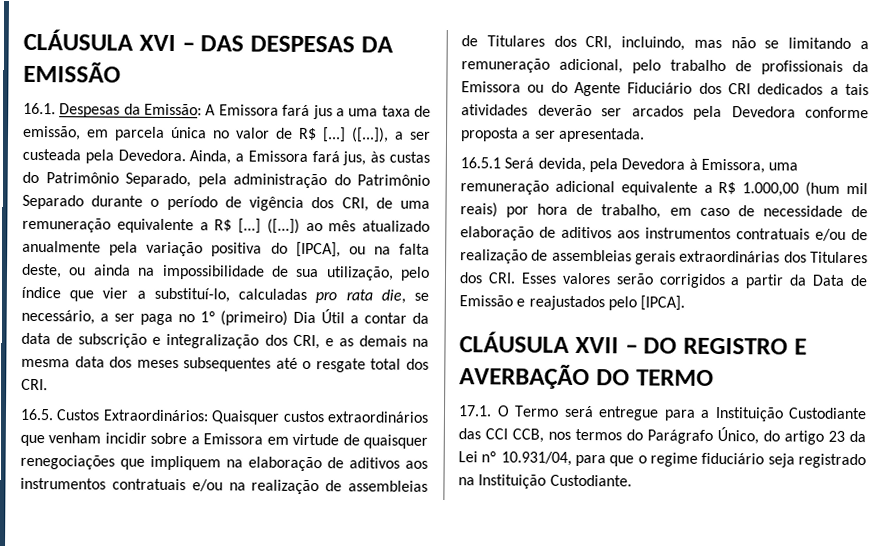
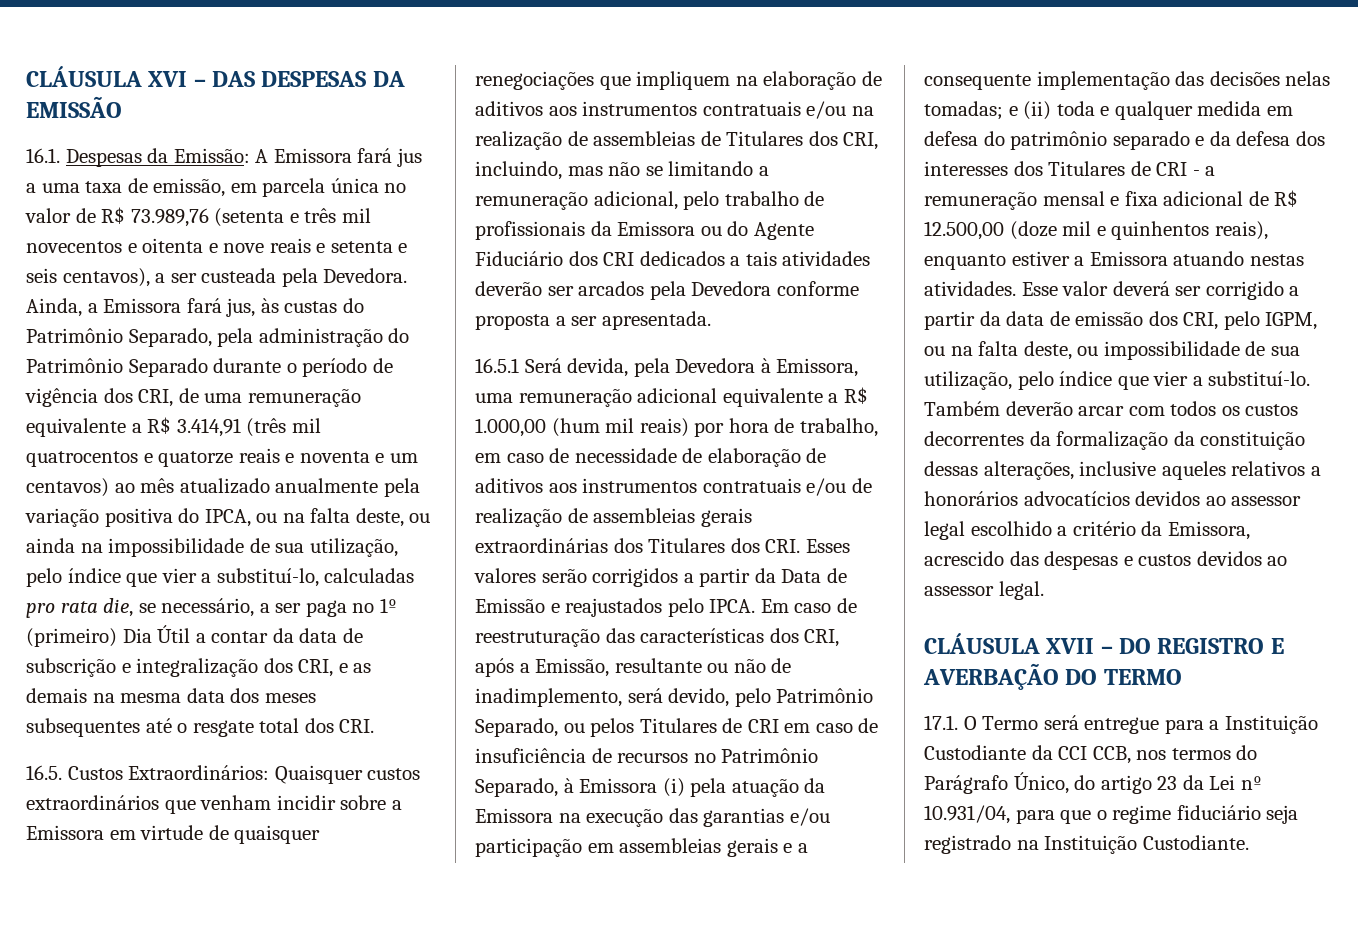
- 16.1. Despesas da Emissão: A Emissora fará jus a uma taxa de emissão, em parcela única no valor de R$ [...] ([...]), a ser custeada pela Devedora.
+ 16.1. Despesas da Emissão: A Emissora fará jus a uma taxa de emissão, em parcela única no valor de R$ 73.989,76 (setenta e três mil novecentos e oitenta e nove reais e setenta e seis centavos), a ser custeada pela Devedora.
- Ainda, a Emissora fará jus, às custas do Patrimônio Separado, pela administração do Patrimônio Separado durante o período de vigência dos CRI, de uma remuneração equivalente a R$ [...] ([...]) ao mês atualizado anualmente pela variação positiva do [IPCA], ou na falta deste, ou ainda na impossibilidade de sua utilização, pelo índice que vier a substituí-lo, calculadas pro rata die, se necessário, a ser paga no 1º (primeiro) Dia Útil a contar da data de subscrição e integralização dos CRI, e as demais na mesma data dos meses subsequentes até o resgate total dos CRI.
+ Ainda, a Emissora fará jus, às custas do Patrimônio Separado, pela administração do Patrimônio Separado durante o período de vigência dos CRI, de uma remuneração equivalente a R$ 3.414,91 (três mil quatrocentos e quatorze reais e noventa e um centavos) ao mês atualizado anualmente pela variação positiva do IPCA, ou na falta deste, ou ainda na impossibilidade de sua utilização, pelo índice que vier a substituí-lo, calculadas pro rata die, se necessário, a ser paga no 1º (primeiro) Dia Útil a contar da data de subscrição e integralização dos CRI, e as demais na mesma data dos meses subsequentes até o resgate total dos CRI.
- 16.5.1 Será devida, pela Devedora à Emissora, uma remuneração adicional equivalente a R$ 1.000,00 (hum mil reais) por hora de trabalho, em caso de necessidade de elaboração de aditivos aos instrumentos contratuais e/ou de realização de assembleias gerais extraordinárias dos Titulares dos CRI. Esses valores serão corrigidos a partir da Data de Emissão e reajustados pelo [IPCA].
+ 16.5.1 Será devida, pela Devedora à Emissora, uma remuneração adicional equivalente a R$ 1.000,00 (hum mil reais) por hora de trabalho, em caso de necessidade de elaboração de aditivos aos instrumentos contratuais e/ou de realização de assembleias gerais extraordinárias dos Titulares dos CRI. Esses valores serão corrigidos a partir da Data de Emissão e reajustados pelo IPCA. Em caso de reestruturação das características dos CRI, após a Emissão, resultante ou não de inadimplemento, será devido, pelo Patrimônio Separado, ou pelos Titulares de CRI em caso de insuficiência de recursos no Patrimônio Separado, à Emissora (i) pela atuação da Emissora na execução das garantias e/ou participação em assembleias gerais e a consequente implementação das decisões nelas tomadas; e (ii) toda e qualquer medida em defesa do patrimônio separado e da defesa dos interesses dos Titulares de CRI - a remuneração mensal e fixa adicional de R$ 12.500,00 (doze mil e quinhentos reais), enquanto estiver a Emissora atuando nestas atividades. Esse valor deverá ser corrigido a partir da data de emissão dos CRI, pelo IGPM, ou na falta deste, ou impossibilidade de sua utilização, pelo índice que vier a substituí-lo. Também deverão arcar com todos os custos decorrentes da formalização da constituição dessas alterações, inclusive aqueles relativos a honorários advocatícios devidos ao assessor legal escolhido a critério da Emissora, acrescido das despesas e custos devidos ao assessor legal.
- 17.1. O Termo será entregue para a Instituição Custodiante das CCI CCB, nos termos do Parágrafo Único, do artigo 23 da Lei nº 10.931/04, para que o regime fiduciário seja registrado na Instituição Custodiante.
+ 17.1. O Termo será entregue para a Instituição Custodiante da CCI CCB, nos termos do Parágrafo Único, do artigo 23 da Lei nº 10.931/04, para que o regime fiduciário seja registrado na Instituição Custodiante.

